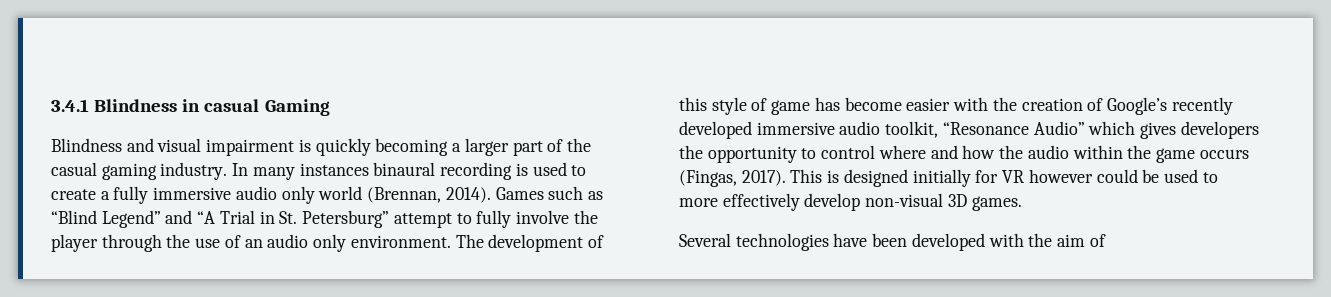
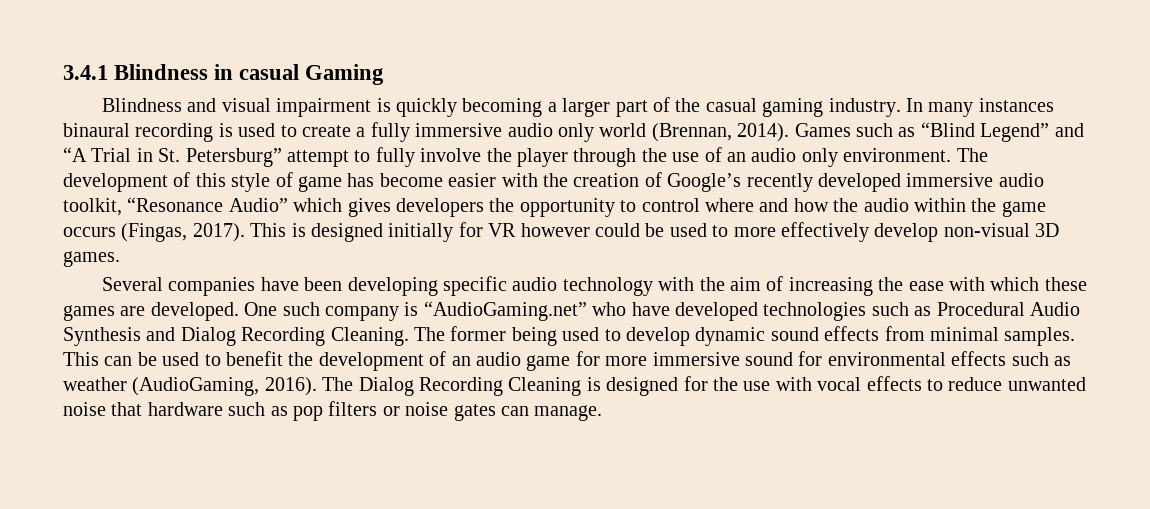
- Several technologies have been developed with the aim of
+ Several companies have been developing specific audio technology with the aim of increasing the ease with which these games are developed. One such company is “AudioGaming.net” who have developed technologies such as Procedural Audio Synthesis and Dialog Recording Cleaning. The former being used to develop dynamic sound effects from minimal samples. This can be used to benefit the development of an audio game for more immersive sound for environmental effects such as weather (AudioGaming, 2016). The Dialog Recording Cleaning is designed for the use with vocal effects to reduce unwanted noise that hardware such as pop filters or noise gates can manage.

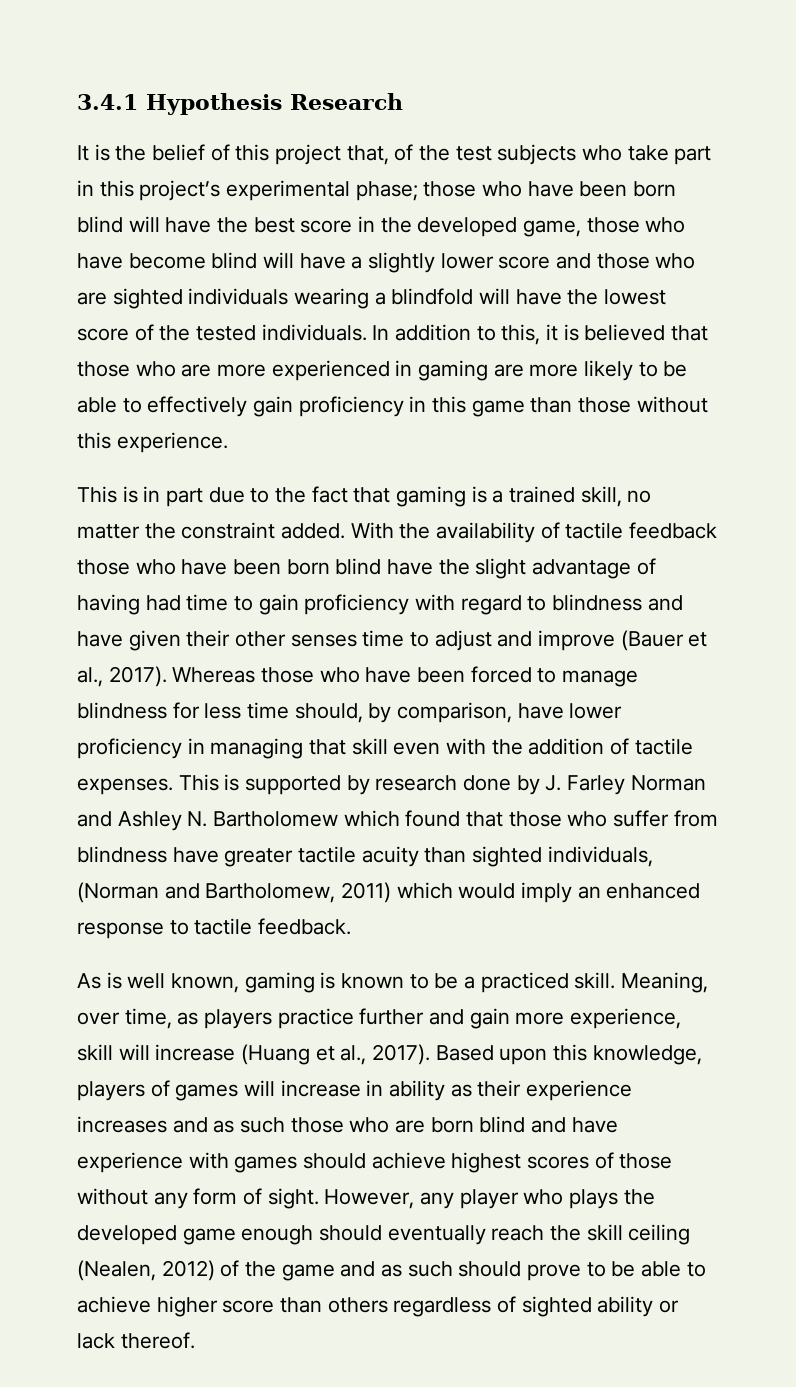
- 3.4.1 Blindness in casual Gaming
- Blindness and visual impairment is quickly becoming a larger part of the casual gaming industry. In many instances binaural recording is used to create a fully immersive audio only world (Brennan, 2014). Games such as “Blind Legend” and “A Trial in St. Petersburg” attempt to fully involve the player through the use of an audio only environment. The development of this style of game has become easier with the creation of Google’s recently developed immersive audio toolkit, “Resonance Audio” which gives developers the opportunity to control where and how the audio within the game occurs (Fingas, 2017). This is designed initially for VR however could be used to more effectively develop non-visual 3D games.
- Several companies have been developing specific audio technology with the aim of increasing the ease with which these games are developed. One such company is “AudioGaming.net” who have developed technologies such as Procedural Audio Synthesis and Dialog Recording Cleaning. The former being used to develop dynamic sound effects from minimal samples. This can be used to benefit the development of an audio game for more immersive sound for environmental effects such as weather (AudioGaming, 2016). The Dialog Recording Cleaning is designed for the use with vocal effects to reduce unwanted noise that hardware such as pop filters or noise gates can manage.
+ 3.4.1 Hypothesis Research
+ It is the belief of this project that, of the test subjects who take part in this project’s experimental phase; those who have been born blind will have the best score in the developed game, those who have become blind will have a slightly lower score and those who are sighted individuals wearing a blindfold will have the lowest score of the tested individuals. In addition to this, it is believed that those who are more experienced in gaming are more likely to be able to effectively gain proficiency in this game than those without this experience.
+ This is in part due to the fact that gaming is a trained skill, no matter the constraint added. With the availability of tactile feedback those who have been born blind have the slight advantage of having had time to gain proficiency with regard to blindness and have given their other senses time to adjust and improve (Bauer et al., 2017). Whereas those who have been forced to manage blindness for less time should, by comparison, have lower proficiency in managing that skill even with the addition of tactile expenses. This is supported by research done by J. Farley Norman and Ashley N. Bartholomew which found that those who suffer from blindness have greater tactile acuity than sighted individuals, (Norman and Bartholomew, 2011) which would imply an enhanced response to tactile feedback.
+ As is well known, gaming is known to be a practiced skill. Meaning, over time, as players practice further and gain more experience, skill will increase (Huang et al., 2017). Based upon this knowledge, players of games will increase in ability as their experience increases and as such those who are born blind and have experience with games should achieve highest scores of those without any form of sight. However, any player who plays the developed game enough should eventually reach the skill ceiling (Nealen, 2012) of the game and as such should prove to be able to achieve higher score than others regardless of sighted ability or lack thereof.

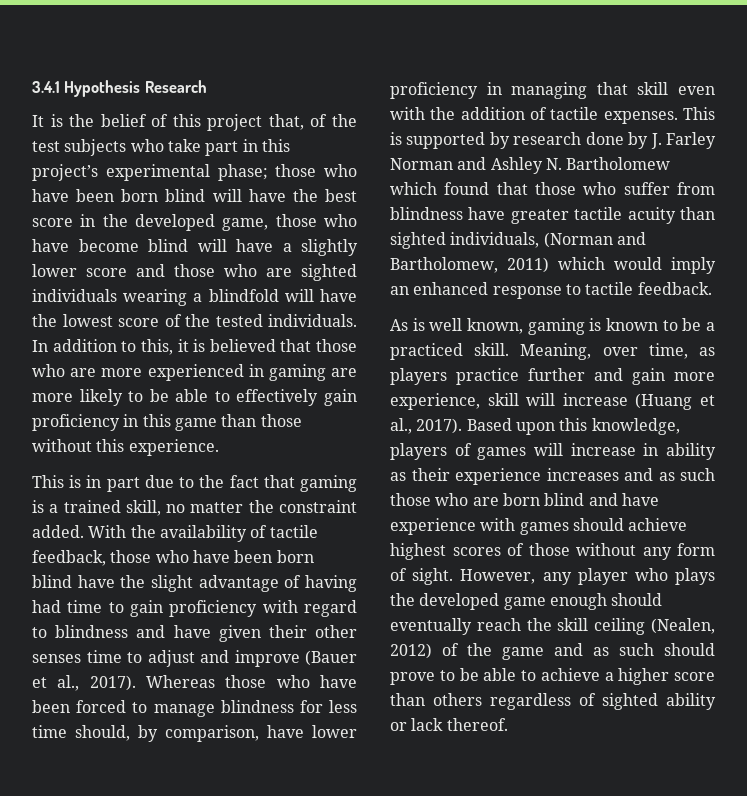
- With the availability of tactile feedback those who have been born blind have the slight advantage of having had time to gain proficiency with regard to blindness and have given their other senses time to adjust and improve (Bauer et al., 2017).
+ With the availability of tactile feedback, those who have been born blind have the slight advantage of having had time to gain proficiency with regard to blindness and have given their other senses time to adjust and improve (Bauer et al., 2017).
- However, any player who plays the developed game enough should eventually reach the skill ceiling (Nealen, 2012) of the game and as such should prove to be able to achieve higher score than others regardless of sighted ability or lack thereof.
+ However, any player who plays the developed game enough should eventually reach the skill ceiling (Nealen, 2012) of the game and as such should prove to be able to achieve a higher score than others regardless of sighted ability or lack thereof.

